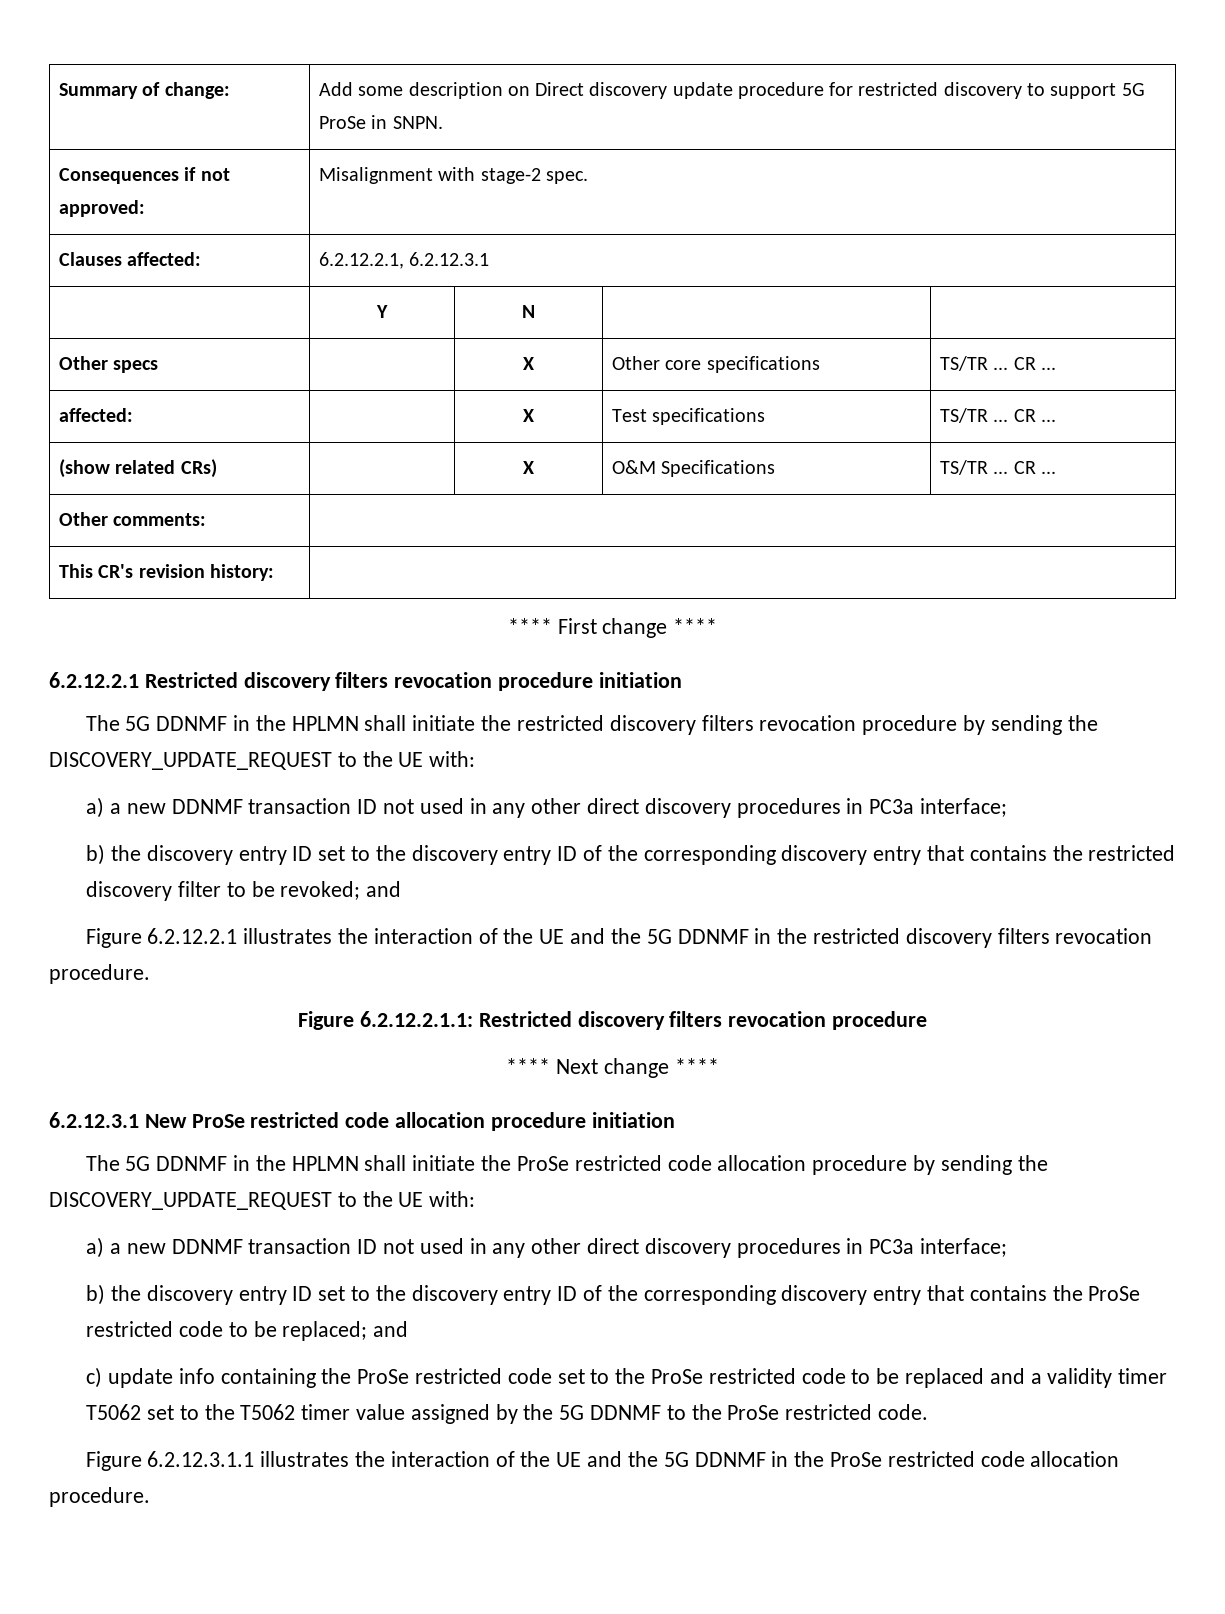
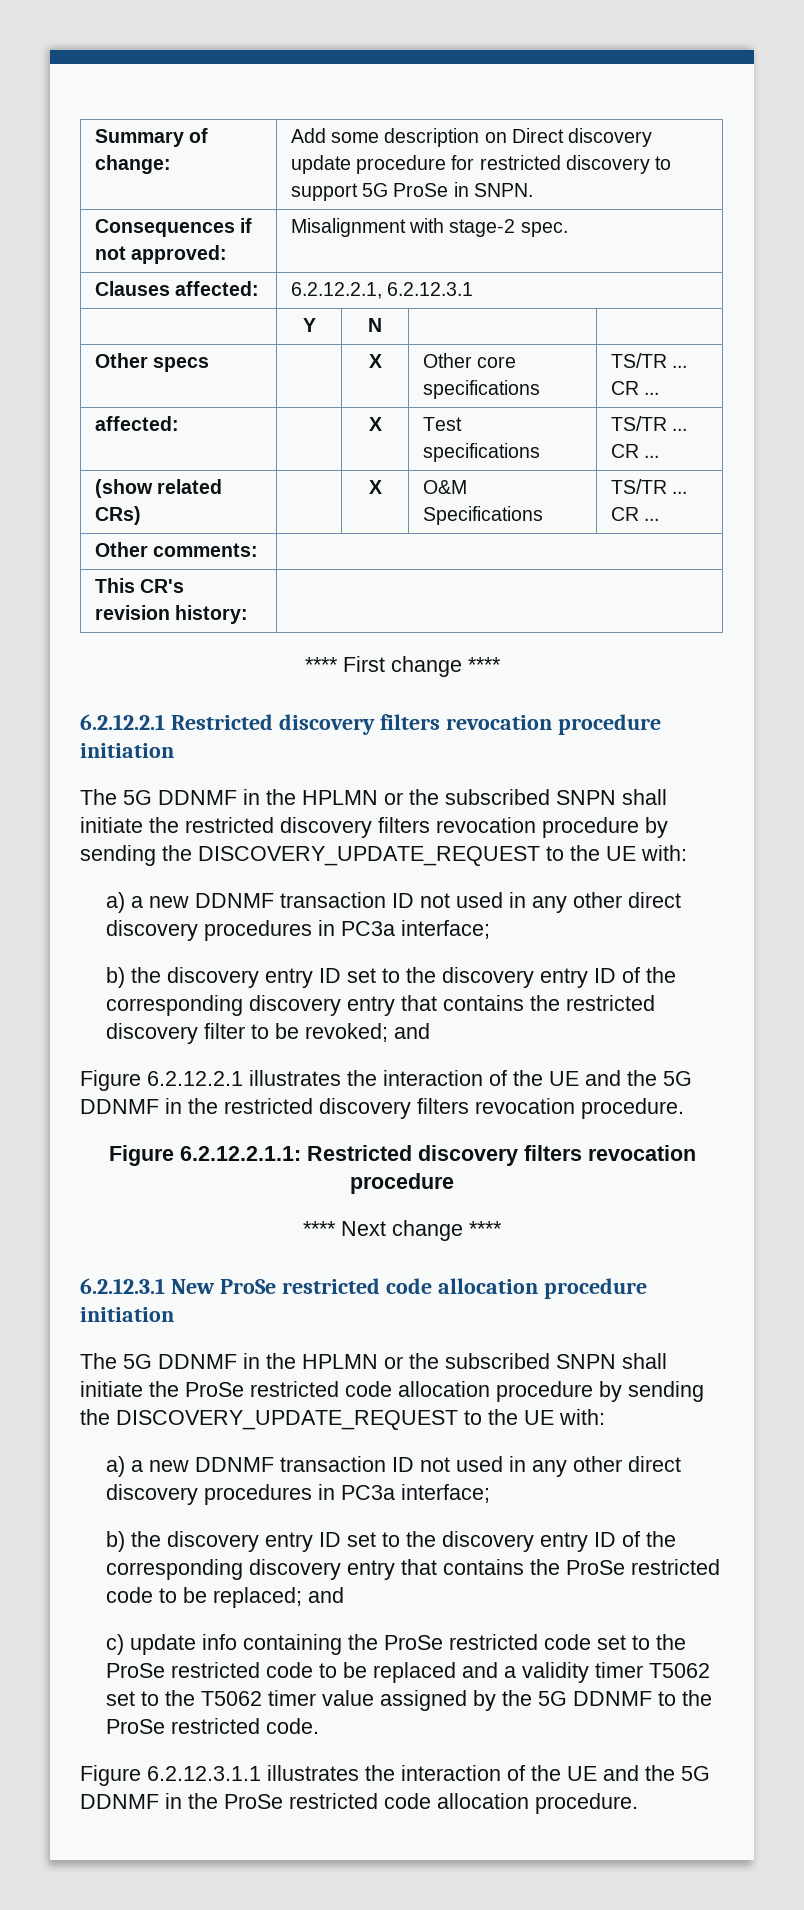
- The 5G DDNMF in the HPLMN shall initiate the restricted discovery filters revocation procedure by sending the DISCOVERY_UPDATE_REQUEST to the UE with:
+ The 5G DDNMF in the HPLMN or the subscribed SNPN shall initiate the restricted discovery filters revocation procedure by sending the DISCOVERY_UPDATE_REQUEST to the UE with:
- The 5G DDNMF in the HPLMN shall initiate the ProSe restricted code allocation procedure by sending the DISCOVERY_UPDATE_REQUEST to the UE with:
+ The 5G DDNMF in the HPLMN or the subscribed SNPN shall initiate the ProSe restricted code allocation procedure by sending the DISCOVERY_UPDATE_REQUEST to the UE with:

